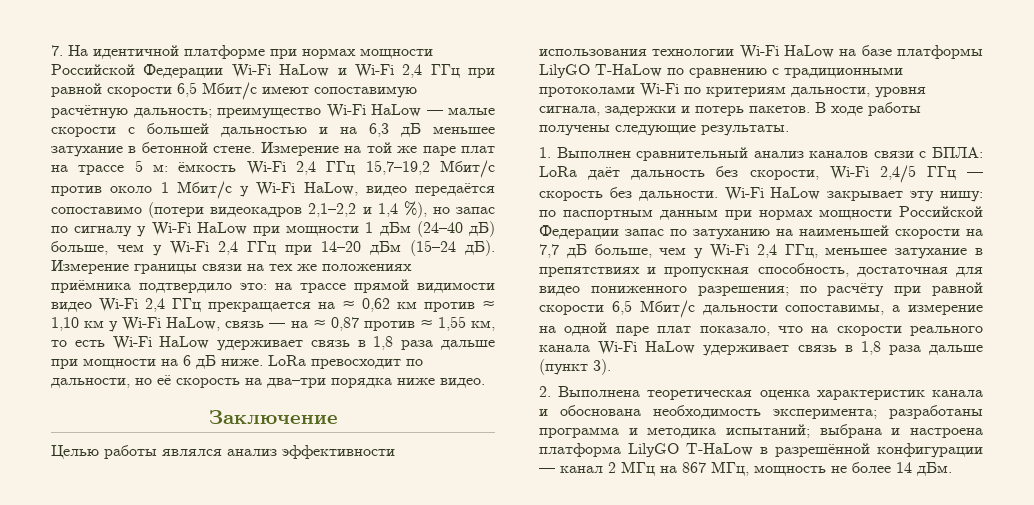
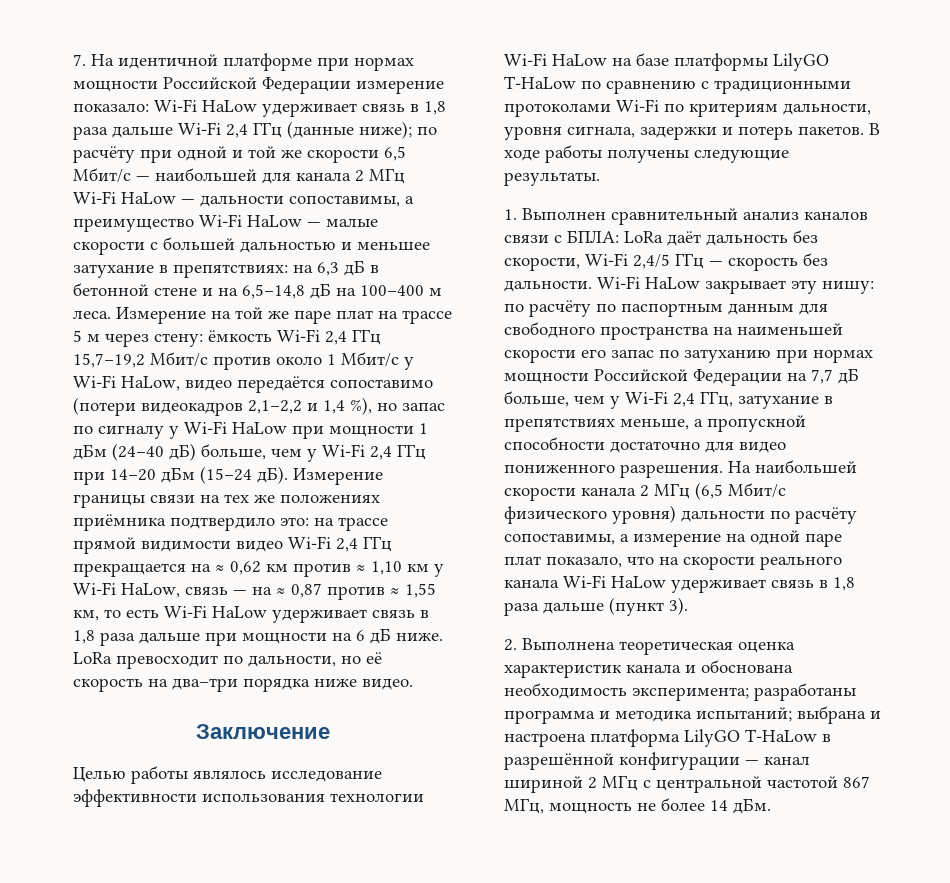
- 7. На идентичной платформе при нормах мощности Российской Федерации Wi-Fi HaLow и Wi-Fi 2,4 ГГц при равной скорости 6,5 Мбит/с имеют сопоставимую расчётную дальность; преимущество Wi-Fi HaLow — малые скорости с большей дальностью и на 6,3 дБ меньшее затухание в бетонной стене.
+ 7. На идентичной платформе при нормах мощности Российской Федерации измерение показало: Wi-Fi HaLow удерживает связь в 1,8 раза дальше Wi-Fi 2,4 ГГц (данные ниже); по расчёту при одной и той же скорости 6,5 Мбит/с — наибольшей для канала 2 МГц Wi-Fi HaLow — дальности сопоставимы, а преимущество Wi-Fi HaLow — малые скорости с большей дальностью и меньшее затухание в препятствиях: на 6,3 дБ в бетонной стене и на 6,5–14,8 дБ на 100–400 м леса.
- Измерение на той же паре плат на трассе 5 м: ёмкость Wi-Fi 2,4 ГГц 15,7–19,2 Мбит/с против около 1 Мбит/с у Wi-Fi HaLow, видео передаётся сопоставимо (потери видеокадров 2,1–2,2 и 1,4 %), но запас по сигналу у Wi-Fi HaLow при мощности 1 дБм (24–40 дБ) больше, чем у Wi-Fi 2,4 ГГц при 14–20 дБм (15–24 дБ).
+ Измерение на той же паре плат на трассе 5 м через стену: ёмкость Wi-Fi 2,4 ГГц 15,7–19,2 Мбит/с против около 1 Мбит/с у Wi-Fi HaLow, видео передаётся сопоставимо (потери видеокадров 2,1–2,2 и 1,4 %), но запас по сигналу у Wi-Fi HaLow при мощности 1 дБм (24–40 дБ) больше, чем у Wi-Fi 2,4 ГГц при 14–20 дБм (15–24 дБ).
- Целью работы являлся анализ эффективности использования технологии Wi-Fi HaLow на базе платформы LilyGO T-HaLow по сравнению с традиционными протоколами Wi-Fi по критериям дальности, уровня сигнала, задержки и потерь пакетов.
+ Целью работы являлось исследование эффективности использования технологии Wi-Fi HaLow на базе платформы LilyGO T-HaLow по сравнению с традиционными протоколами Wi-Fi по критериям дальности, уровня сигнала, задержки и потерь пакетов.
- Wi-Fi HaLow закрывает эту нишу: по паспортным данным при нормах мощности Российской Федерации запас по затуханию на наименьшей скорости на 7,7 дБ больше, чем у Wi-Fi 2,4 ГГц, меньшее затухание в препятствиях и пропускная способность, достаточная для видео пониженного разрешения; по расчёту при равной скорости 6,5 Мбит/с дальности сопоставимы, а измерение на одной паре плат показало, что на скорости реального канала Wi-Fi HaLow удерживает связь в 1,8 раза дальше (пункт 3).
+ Wi-Fi HaLow закрывает эту нишу: по расчёту по паспортным данным для свободного пространства на наименьшей скорости его запас по затуханию при нормах мощности Российской Федерации на 7,7 дБ больше, чем у Wi-Fi 2,4 ГГц, затухание в препятствиях меньше, а пропускной способности достаточно для видео пониженного разрешения. На наибольшей скорости канала 2 МГц (6,5 Мбит/с физического уровня) дальности по расчёту сопоставимы, а измерение на одной паре плат показало, что на скорости реального канала Wi-Fi HaLow удерживает связь в 1,8 раза дальше (пункт 3).
- 2. Выполнена теоретическая оценка характеристик канала и обоснована необходимость эксперимента; разработаны программа и методика испытаний; выбрана и настроена платформа LilyGO T-HaLow в разрешённой конфигурации — канал 2 МГц на 867 МГц, мощность не более 14 дБм.
+ 2. Выполнена теоретическая оценка характеристик канала и обоснована необходимость эксперимента; разработаны программа и методика испытаний; выбрана и настроена платформа LilyGO T-HaLow в разрешённой конфигурации — канал шириной 2 МГц с центральной частотой 867 МГц, мощность не более 14 дБм.

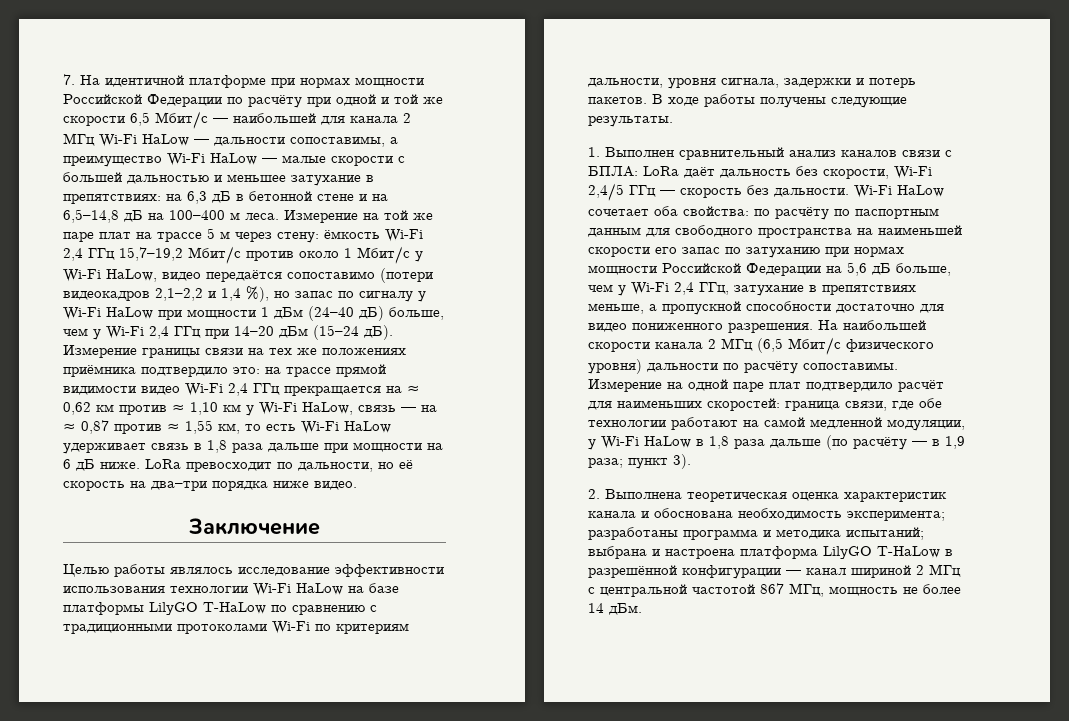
- 7. На идентичной платформе при нормах мощности Российской Федерации измерение показало: Wi-Fi HaLow удерживает связь в 1,8 раза дальше Wi-Fi 2,4 ГГц (данные ниже); по расчёту при одной и той же скорости 6,5 Мбит/с — наибольшей для канала 2 МГц Wi-Fi HaLow — дальности сопоставимы, а преимущество Wi-Fi HaLow — малые скорости с большей дальностью и меньшее затухание в препятствиях: на 6,3 дБ в бетонной стене и на 6,5–14,8 дБ на 100–400 м леса.
+ 7. На идентичной платформе при нормах мощности Российской Федерации по расчёту при одной и той же скорости 6,5 Мбит/с — наибольшей для канала 2 МГц Wi-Fi HaLow — дальности сопоставимы, а преимущество Wi-Fi HaLow — малые скорости с большей дальностью и меньшее затухание в препятствиях: на 6,3 дБ в бетонной стене и на 6,5–14,8 дБ на 100–400 м леса.
- Wi-Fi HaLow закрывает эту нишу: по расчёту по паспортным данным для свободного пространства на наименьшей скорости его запас по затуханию при нормах мощности Российской Федерации на 7,7 дБ больше, чем у Wi-Fi 2,4 ГГц, затухание в препятствиях меньше, а пропускной способности достаточно для видео пониженного разрешения.
+ Wi-Fi HaLow сочетает оба свойства: по расчёту по паспортным данным для свободного пространства на наименьшей скорости его запас по затуханию при нормах мощности Российской Федерации на 5,6 дБ больше, чем у Wi-Fi 2,4 ГГц, затухание в препятствиях меньше, а пропускной способности достаточно для видео пониженного разрешения.
- На наибольшей скорости канала 2 МГц (6,5 Мбит/с физического уровня) дальности по расчёту сопоставимы, а измерение на одной паре плат показало, что на скорости реального канала Wi-Fi HaLow удерживает связь в 1,8 раза дальше (пункт 3).
+ На наибольшей скорости канала 2 МГц (6,5 Мбит/с физического уровня) дальности по расчёту сопоставимы. Измерение на одной паре плат подтвердило расчёт для наименьших скоростей: граница связи, где обе технологии работают на самой медленной модуляции, у Wi-Fi HaLow в 1,8 раза дальше (по расчёту — в 1,9 раза; пункт 3).

